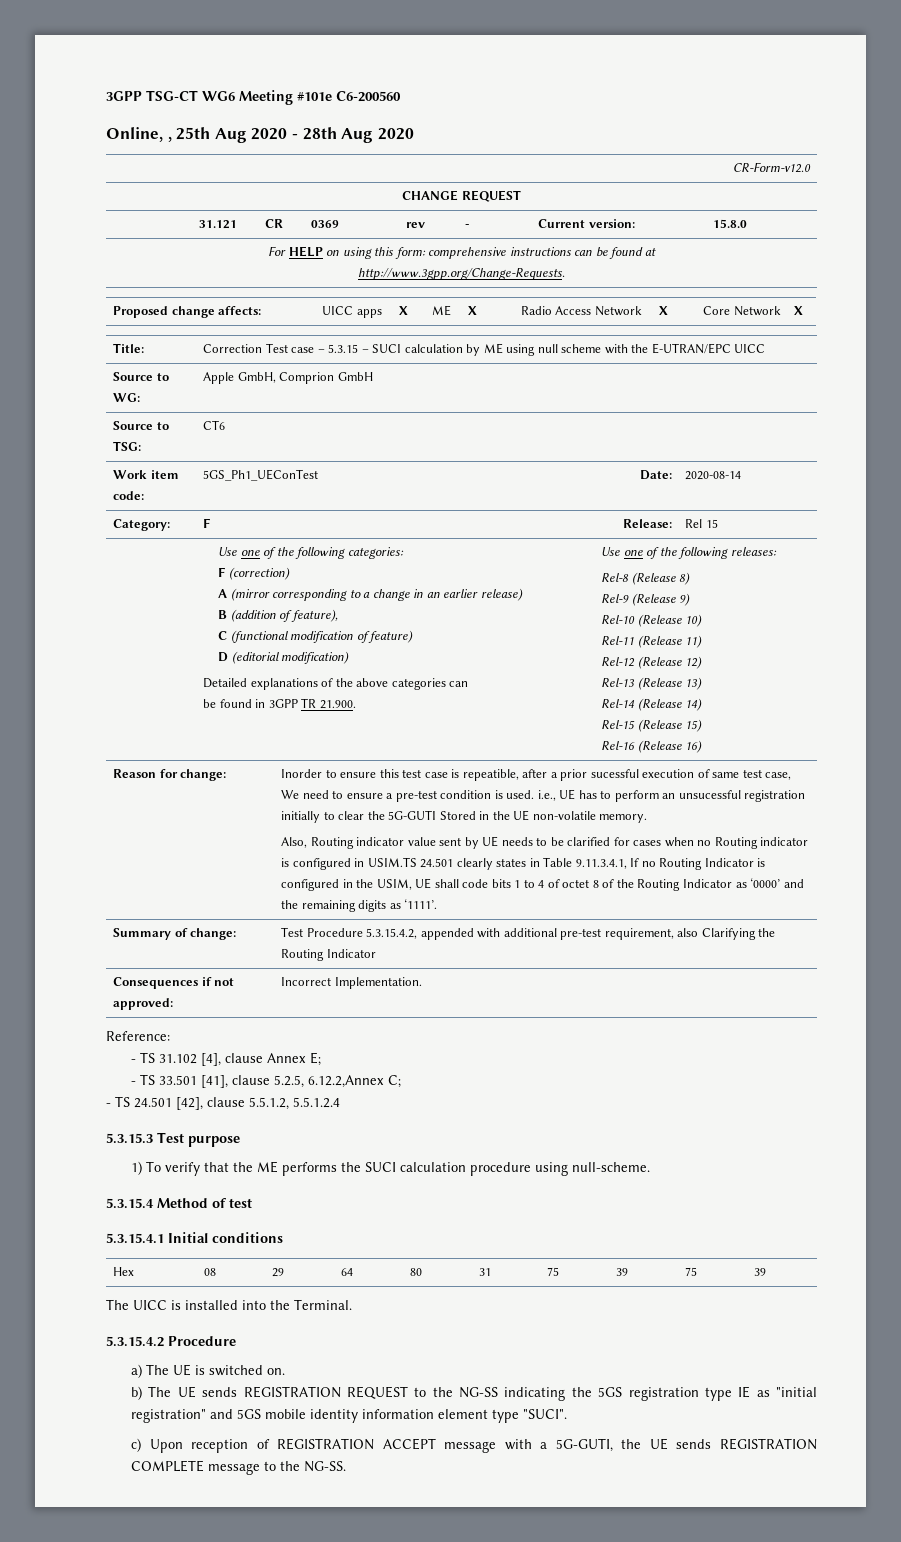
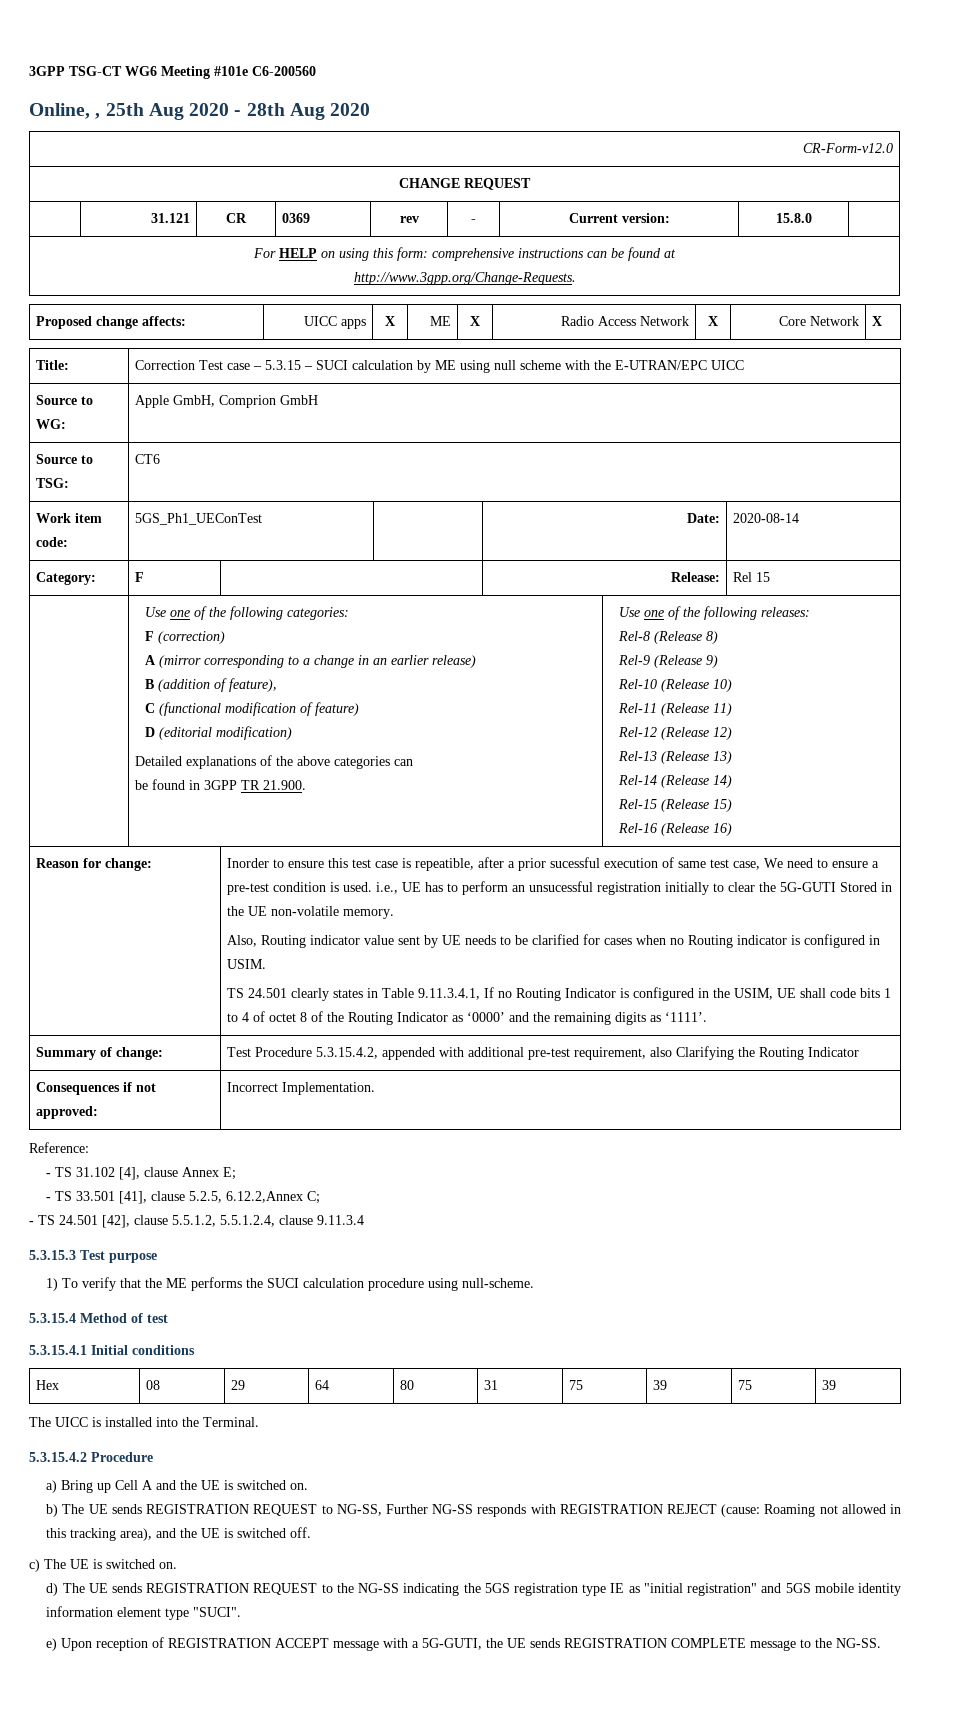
- Also, Routing indicator value sent by UE needs to be clarified for cases when no Routing indicator is configured in USIM.TS 24.501 clearly states in Table 9.11.3.4.1, If no Routing Indicator is configured in the USIM, UE shall code bits 1 to 4 of octet 8 of the Routing Indicator as ‘0000’ and the remaining digits as ‘1111’.
+ Also, Routing indicator value sent by UE needs to be clarified for cases when no Routing indicator is configured in USIM.
+ TS 24.501 clearly states in Table 9.11.3.4.1, If no Routing Indicator is configured in the USIM, UE shall code bits 1 to 4 of octet 8 of the Routing Indicator as ‘0000’ and the remaining digits as ‘1111’.
- - TS 24.501 [42], clause 5.5.1.2, 5.5.1.2.4
+ - TS 24.501 [42], clause 5.5.1.2, 5.5.1.2.4, clause 9.11.3.4
- a) The UE is switched on.
+ a) Bring up Cell A and the UE is switched on.
+ b) The UE sends REGISTRATION REQUEST to NG-SS, Further NG-SS responds with REGISTRATION REJECT (cause: Roaming not allowed in this tracking area), and the UE is switched off.
+ c) The UE is switched on.
- b) The UE sends REGISTRATION REQUEST to the NG-SS indicating the 5GS registration type IE as "initial registration" and 5GS mobile identity information element type "SUCI".
+ d) The UE sends REGISTRATION REQUEST to the NG-SS indicating the 5GS registration type IE as "initial registration" and 5GS mobile identity information element type "SUCI".
- c) Upon reception of REGISTRATION ACCEPT message with a 5G-GUTI, the UE sends REGISTRATION COMPLETE message to the NG-SS.
+ e) Upon reception of REGISTRATION ACCEPT message with a 5G-GUTI, the UE sends REGISTRATION COMPLETE message to the NG-SS.

